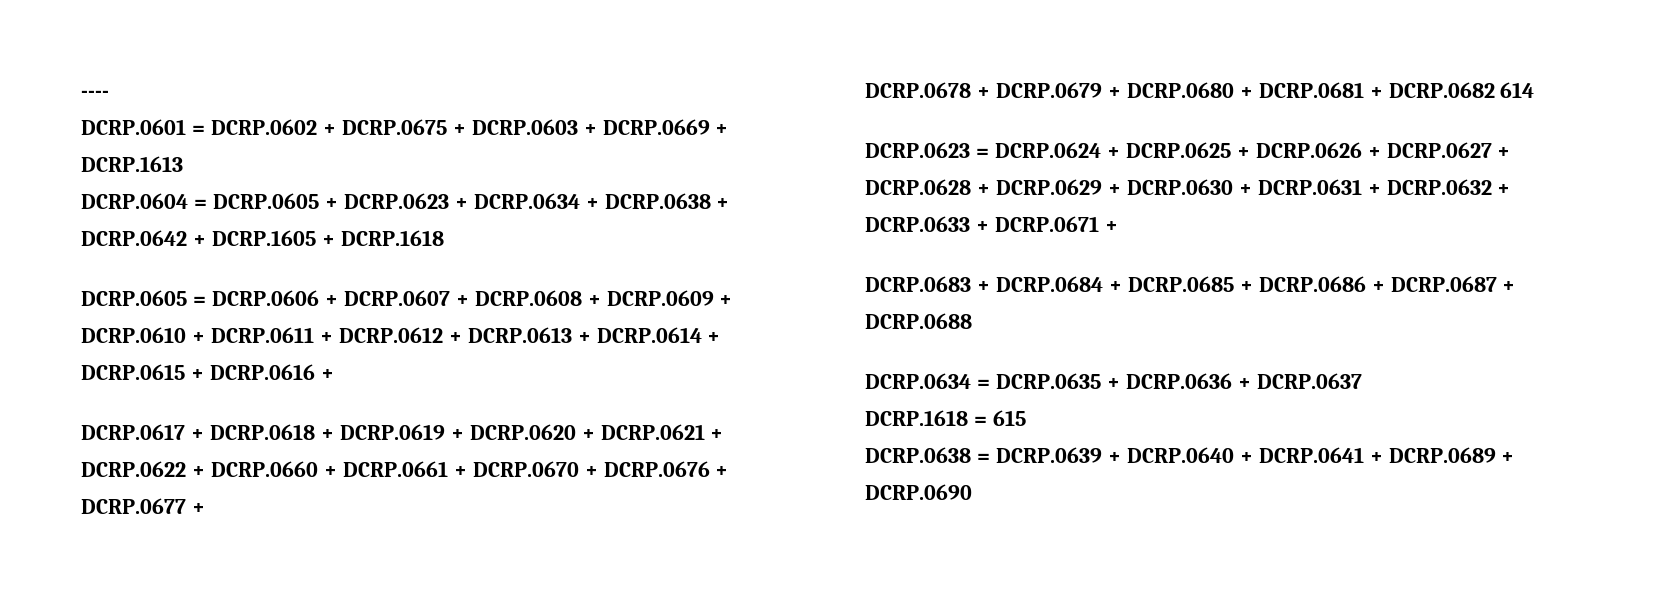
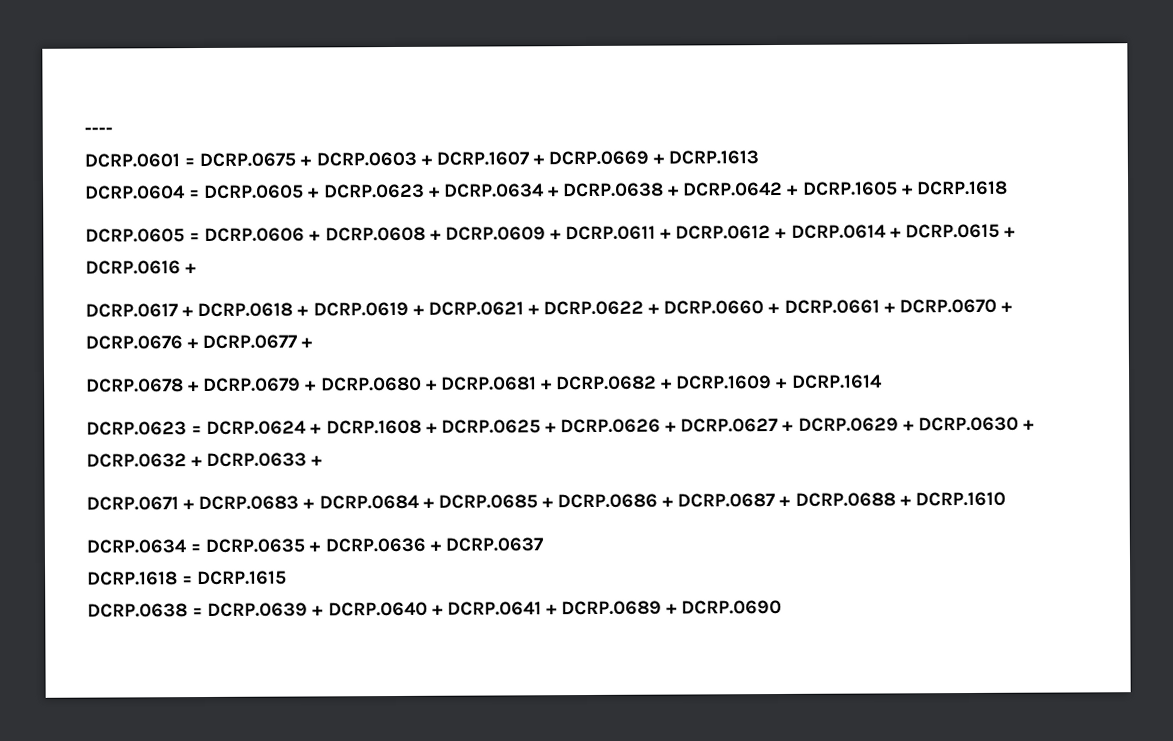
- DCRP.0601 = DCRP.0602 + DCRP.0675 + DCRP.0603 + DCRP.0669 + DCRP.1613
+ DCRP.0601 = DCRP.0675 + DCRP.0603 + DCRP.1607 + DCRP.0669 + DCRP.1613
- DCRP.0605 = DCRP.0606 + DCRP.0607 + DCRP.0608 + DCRP.0609 + DCRP.0610 + DCRP.0611 + DCRP.0612 + DCRP.0613 + DCRP.0614 + DCRP.0615 + DCRP.0616 +
+ DCRP.0605 = DCRP.0606 + DCRP.0608 + DCRP.0609 + DCRP.0611 + DCRP.0612 + DCRP.0614 + DCRP.0615 + DCRP.0616 +
- DCRP.0617 + DCRP.0618 + DCRP.0619 + DCRP.0620 + DCRP.0621 + DCRP.0622 + DCRP.0660 + DCRP.0661 + DCRP.0670 + DCRP.0676 + DCRP.0677 +
+ DCRP.0617 + DCRP.0618 + DCRP.0619 + DCRP.0621 + DCRP.0622 + DCRP.0660 + DCRP.0661 + DCRP.0670 + DCRP.0676 + DCRP.0677 +
- DCRP.0678 + DCRP.0679 + DCRP.0680 + DCRP.0681 + DCRP.0682 614
+ DCRP.0678 + DCRP.0679 + DCRP.0680 + DCRP.0681 + DCRP.0682 + DCRP.1609 + DCRP.1614
- DCRP.0623 = DCRP.0624 + DCRP.0625 + DCRP.0626 + DCRP.0627 + DCRP.0628 + DCRP.0629 + DCRP.0630 + DCRP.0631 + DCRP.0632 + DCRP.0633 + DCRP.0671 +
- DCRP.0683 + DCRP.0684 + DCRP.0685 + DCRP.0686 + DCRP.0687 + DCRP.0688
+ DCRP.0623 = DCRP.0624 + DCRP.1608 + DCRP.0625 + DCRP.0626 + DCRP.0627 + DCRP.0629 + DCRP.0630 + DCRP.0632 + DCRP.0633 +
+ DCRP.0671 + DCRP.0683 + DCRP.0684 + DCRP.0685 + DCRP.0686 + DCRP.0687 + DCRP.0688 + DCRP.1610
- DCRP.1618 = 615
+ DCRP.1618 = DCRP.1615

